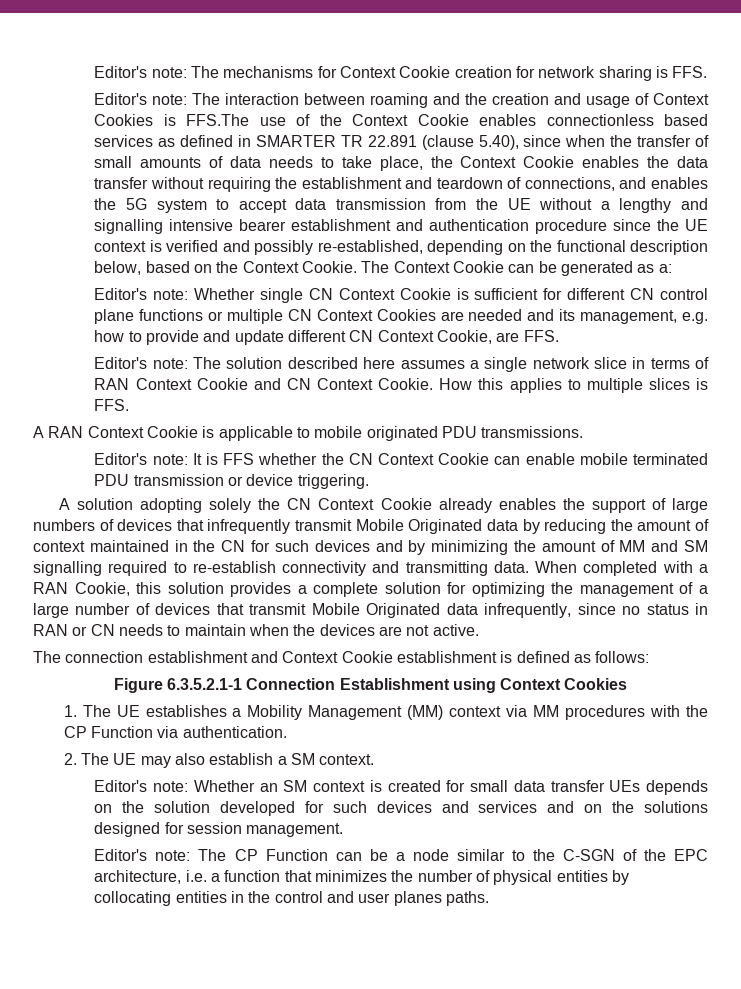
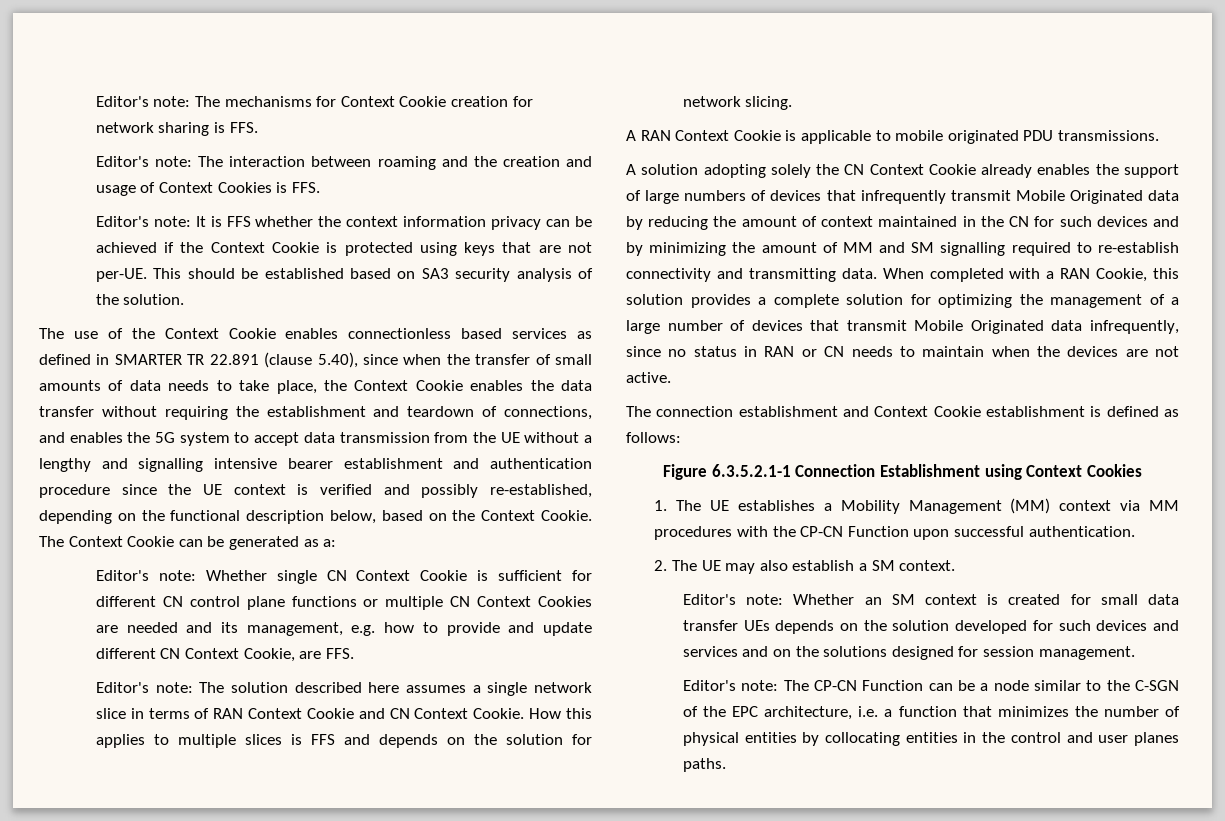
- The interaction between roaming and the creation and usage of Context Cookies is FFS.The use of the Context Cookie enables connectionless based services as defined in SMARTER TR 22.891 (clause 5.40), since when the transfer of small amounts of data needs to take place, the Context Cookie enables the data transfer without requiring the establishment and teardown of connections, and enables the 5G system to accept data transmission from the UE without a lengthy and signalling intensive bearer establishment and authentication procedure since the UE context is verified and possibly re-established, depending on the functional description below, based on the Context Cookie.
+ The interaction between roaming and the creation and usage of Context Cookies is FFS.
+ Editor's note: It is FFS whether the context information privacy can be achieved if the Context Cookie is protected using keys that are not per-UE. This should be established based on SA3 security analysis of the solution.
+ The use of the Context Cookie enables connectionless based services as defined in SMARTER TR 22.891 (clause 5.40), since when the transfer of small amounts of data needs to take place, the Context Cookie enables the data transfer without requiring the establishment and teardown of connections, and enables the 5G system to accept data transmission from the UE without a lengthy and signalling intensive bearer establishment and authentication procedure since the UE context is verified and possibly re-established, depending on the functional description below, based on the Context Cookie.
- How this applies to multiple slices is FFS.
+ How this applies to multiple slices is FFS and depends on the solution for network slicing.
- Editor's note: It is FFS whether the CN Context Cookie can enable mobile terminated PDU transmission or device triggering.
- 1. The UE establishes a Mobility Management (MM) context via MM procedures with the CP Function via authentication.
+ 1. The UE establishes a Mobility Management (MM) context via MM procedures with the CP-CN Function upon successful authentication.
- Editor's note: The CP Function can be a node similar to the C-SGN of the EPC architecture, i.e. a function that minimizes the number of physical entities by collocating entities in the control and user planes paths.
+ Editor's note: The CP-CN Function can be a node similar to the C-SGN of the EPC architecture, i.e. a function that minimizes the number of physical entities by collocating entities in the control and user planes paths.

